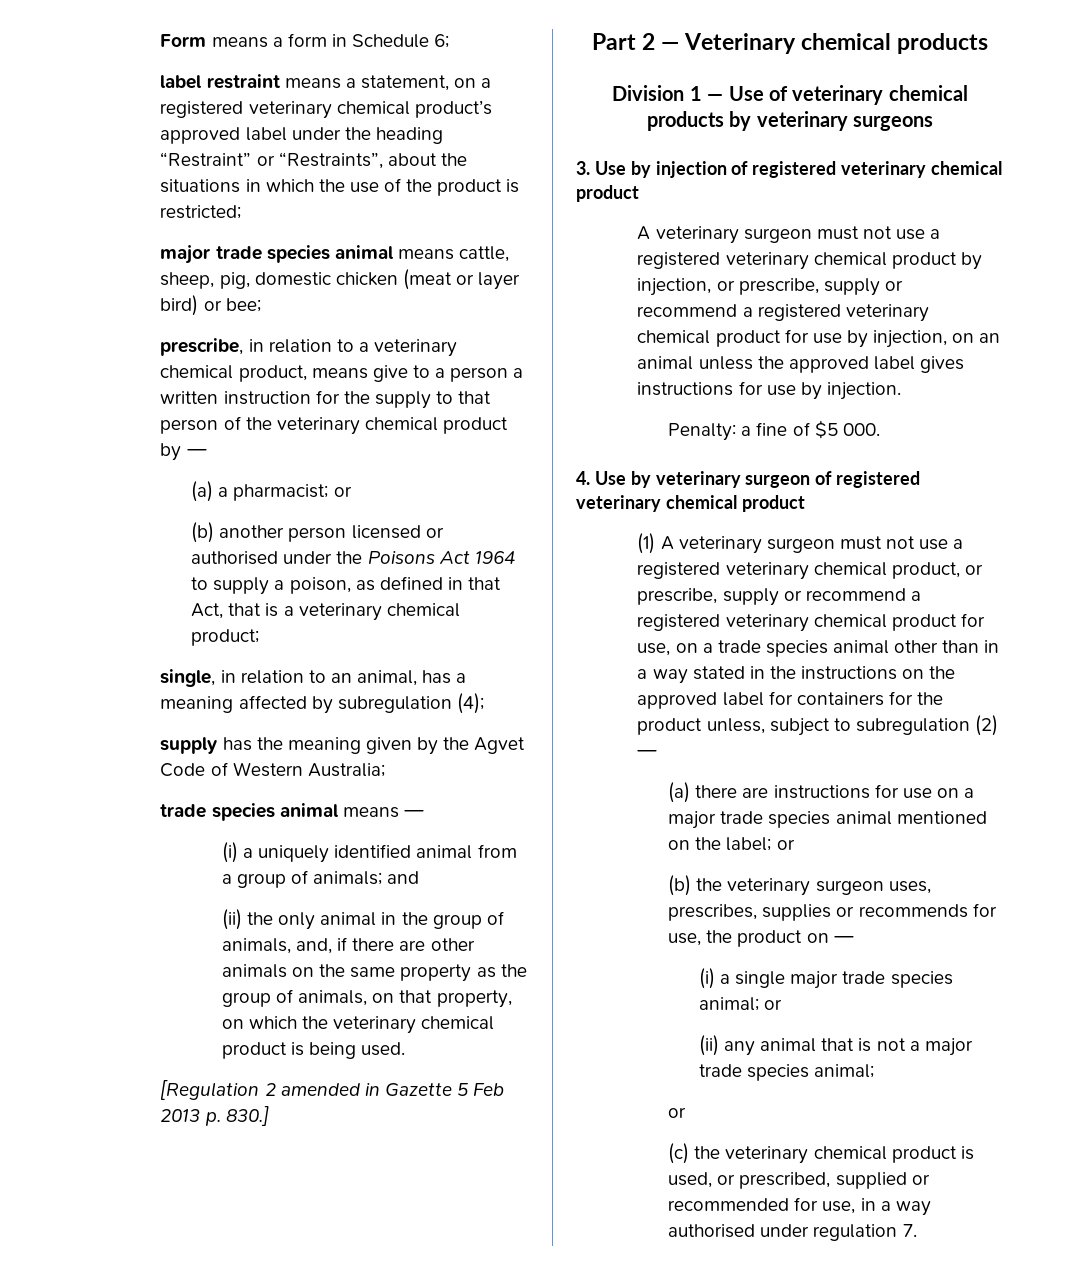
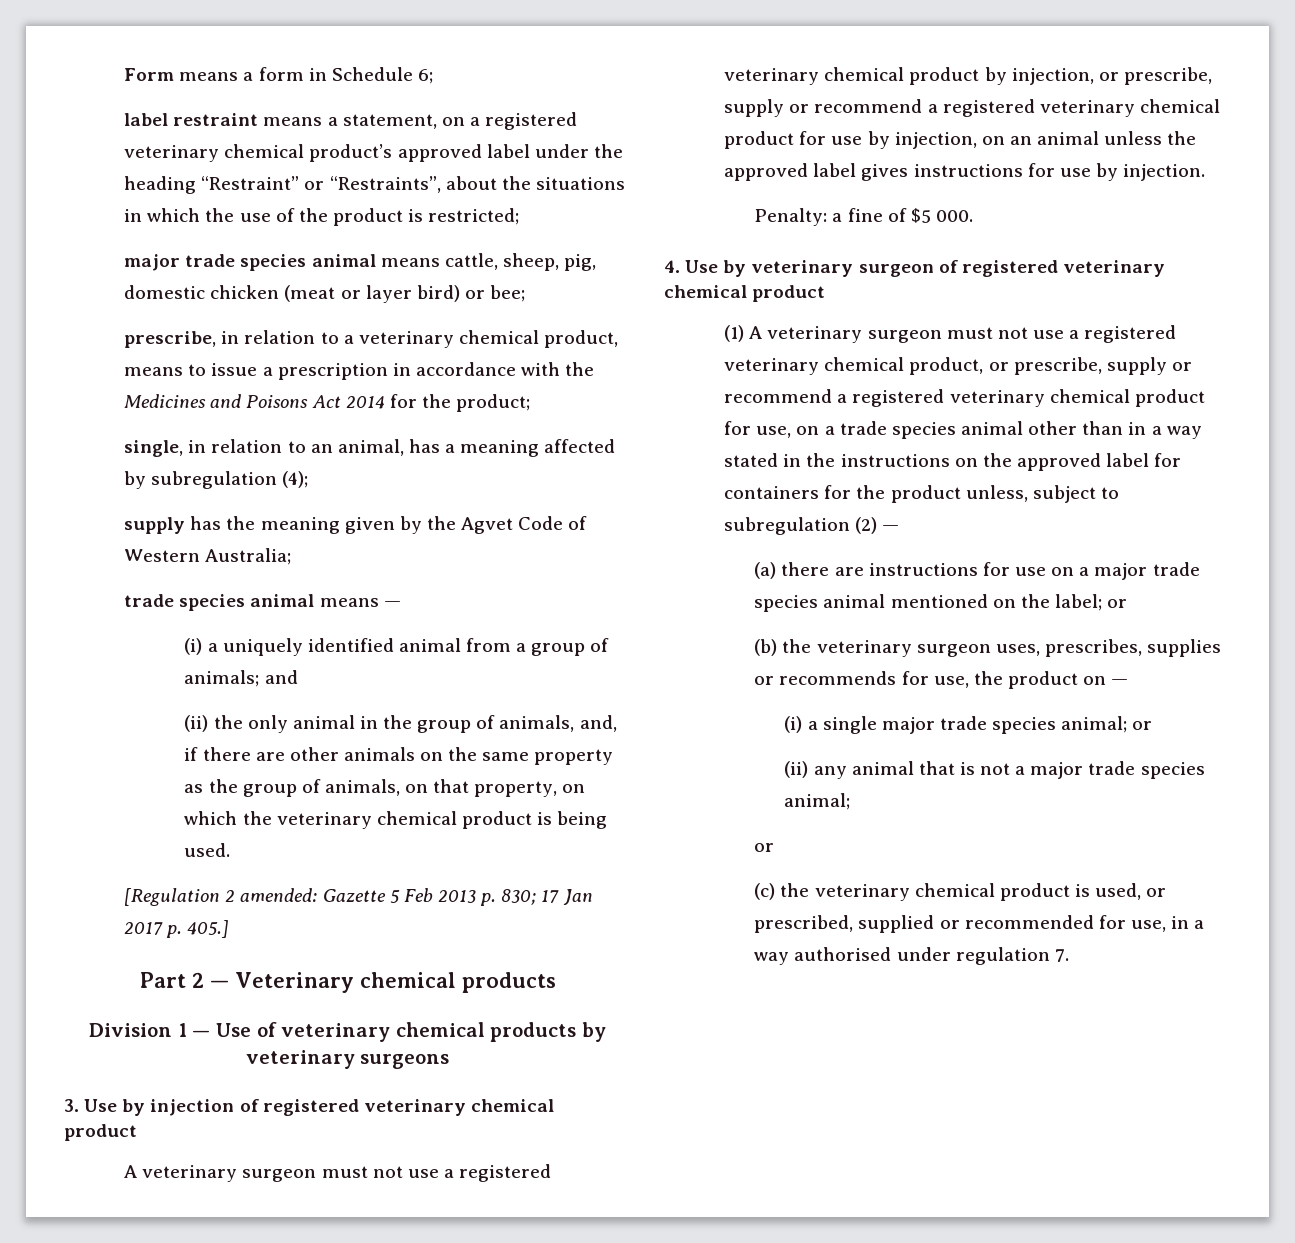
- prescribe, in relation to a veterinary chemical product, means give to a person a written instruction for the supply to that person of the veterinary chemical product by —
- (a) a pharmacist; or
- (b) another person licensed or authorised under the Poisons Act 1964 to supply a poison, as defined in that Act, that is a veterinary chemical product;
+ prescribe, in relation to a veterinary chemical product, means to issue a prescription in accordance with the Medicines and Poisons Act 2014 for the product;
- [Regulation 2 amended in Gazette 5 Feb 2013 p. 830.]
+ [Regulation 2 amended: Gazette 5 Feb 2013 p. 830; 17 Jan 2017 p. 405.]

